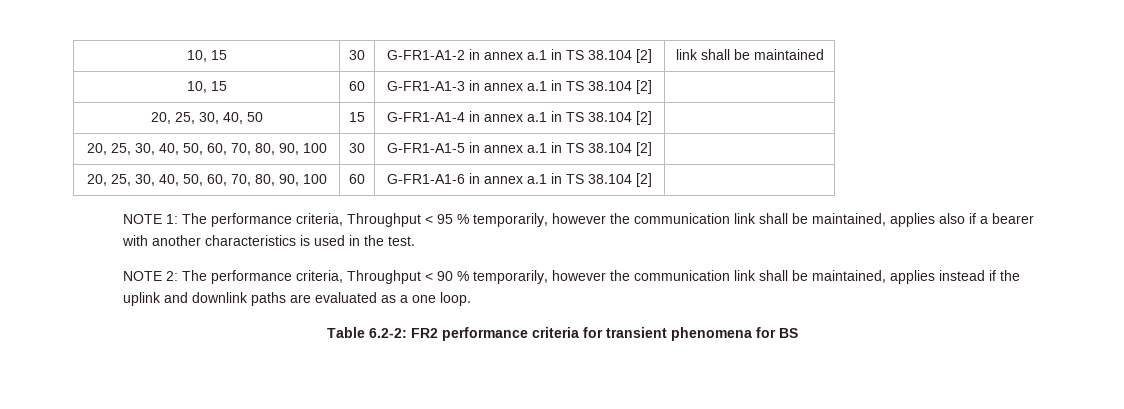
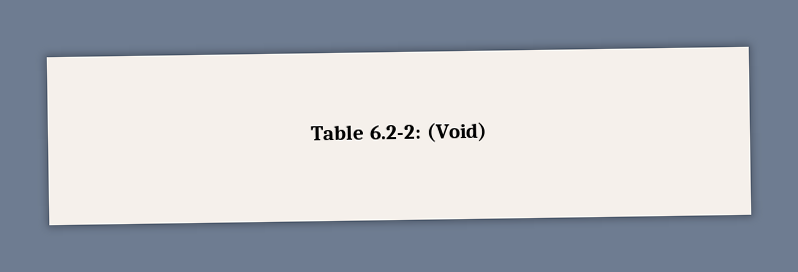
- 10, 15 | 30 | G-FR1-A1-2 in annex a.1 in TS 38.104 [2] | link shall be maintained
- 10, 15 | 60 | G-FR1-A1-3 in annex a.1 in TS 38.104 [2] |
- 20, 25, 30, 40, 50 | 15 | G-FR1-A1-4 in annex a.1 in TS 38.104 [2] |
- 20, 25, 30, 40, 50, 60, 70, 80, 90, 100 | 30 | G-FR1-A1-5 in annex a.1 in TS 38.104 [2] |
- 20, 25, 30, 40, 50, 60, 70, 80, 90, 100 | 60 | G-FR1-A1-6 in annex a.1 in TS 38.104 [2] |
- NOTE 1: The performance criteria, Throughput < 95 % temporarily, however the communication link shall be maintained, applies also if a bearer with another characteristics is used in the test.
- NOTE 2: The performance criteria, Throughput < 90 % temporarily, however the communication link shall be maintained, applies instead if the uplink and downlink paths are evaluated as a one loop.
- Table 6.2-2: FR2 performance criteria for transient phenomena for BS
+ Table 6.2-2: (Void)

